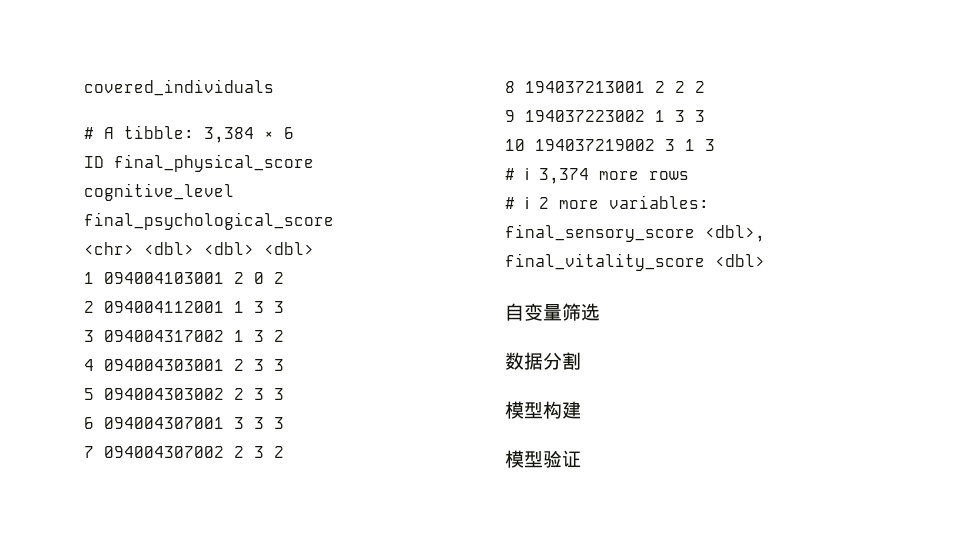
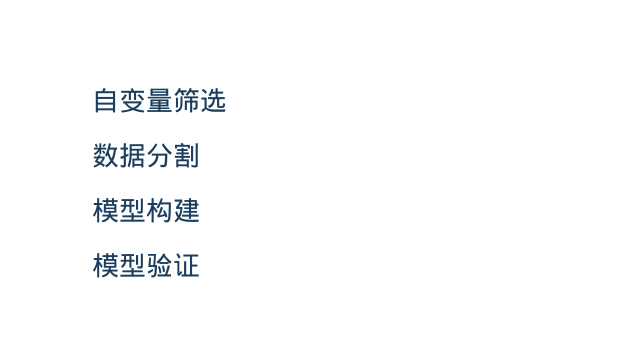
- covered_individuals
- # A tibble: 3,384 × 6
- ID final_physical_score cognitive_level final_psychological_score
- <chr> <dbl> <dbl> <dbl>
- 1 094004103001 2 0 2
- 2 094004112001 1 3 3
- 3 094004317002 1 3 2
- 4 094004303001 2 3 3
- 5 094004303002 2 3 3
- 6 094004307001 3 3 3
- 7 094004307002 2 3 2
- 8 194037213001 2 2 2
- 9 194037223002 1 3 3
- 10 194037219002 3 1 3
- # ℹ 3,374 more rows
- # ℹ 2 more variables: final_sensory_score <dbl>, final_vitality_score <dbl>

